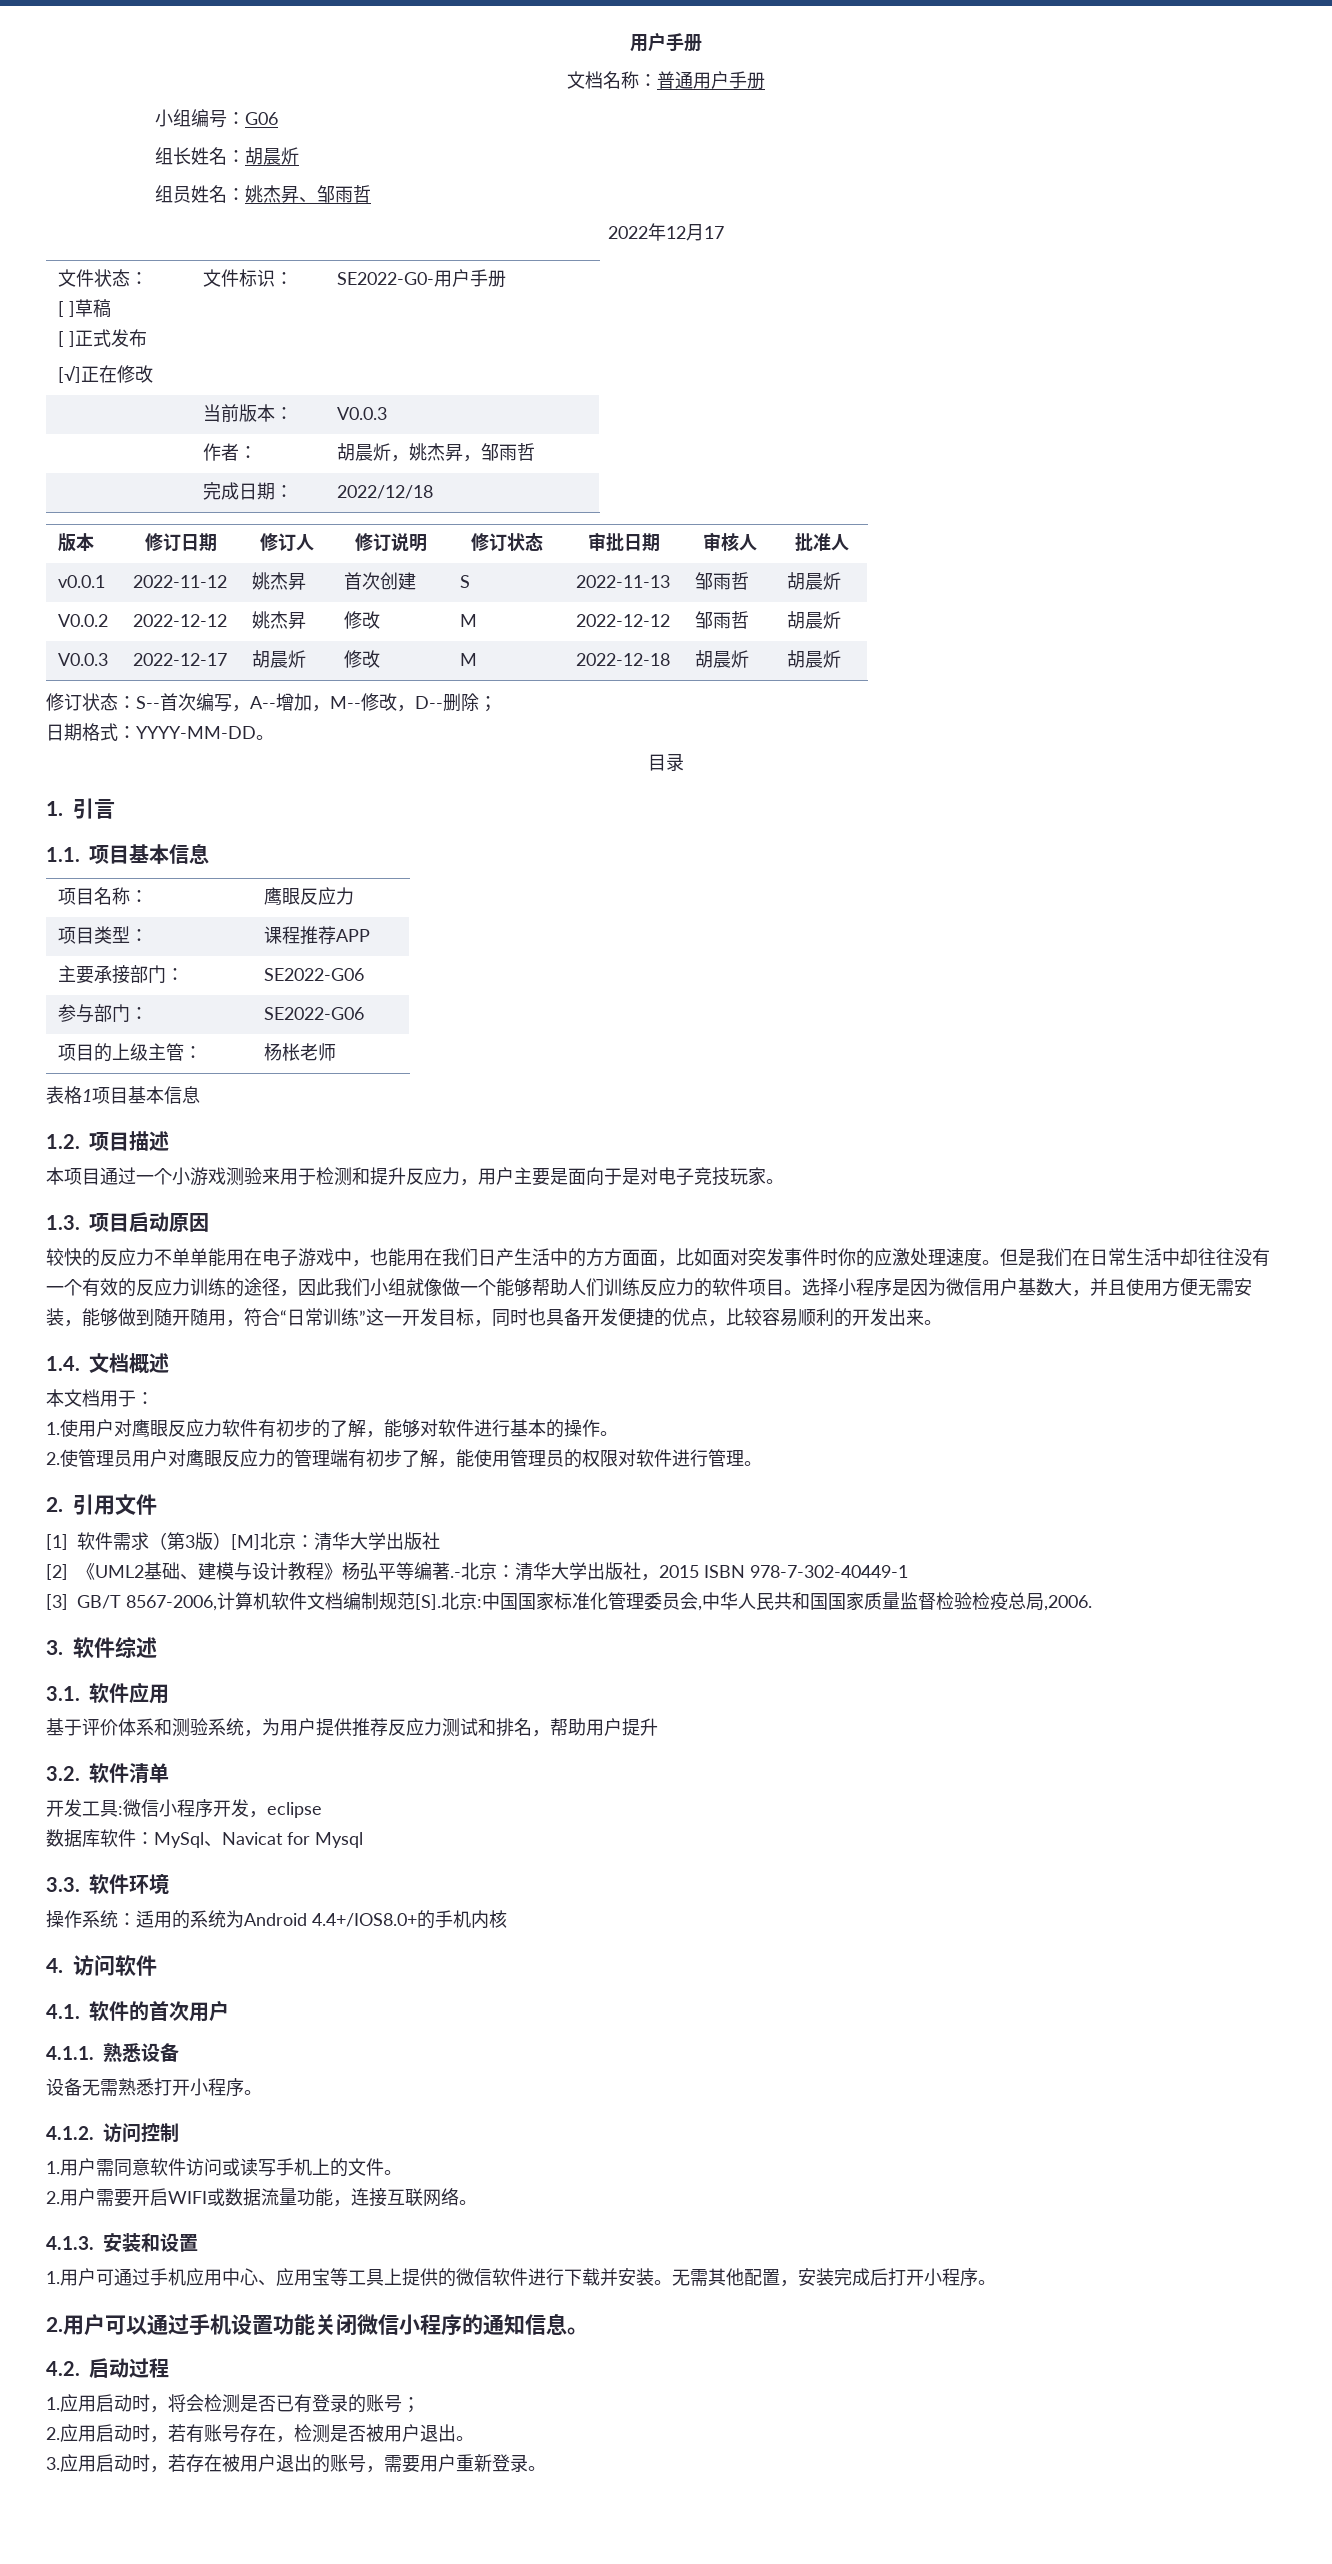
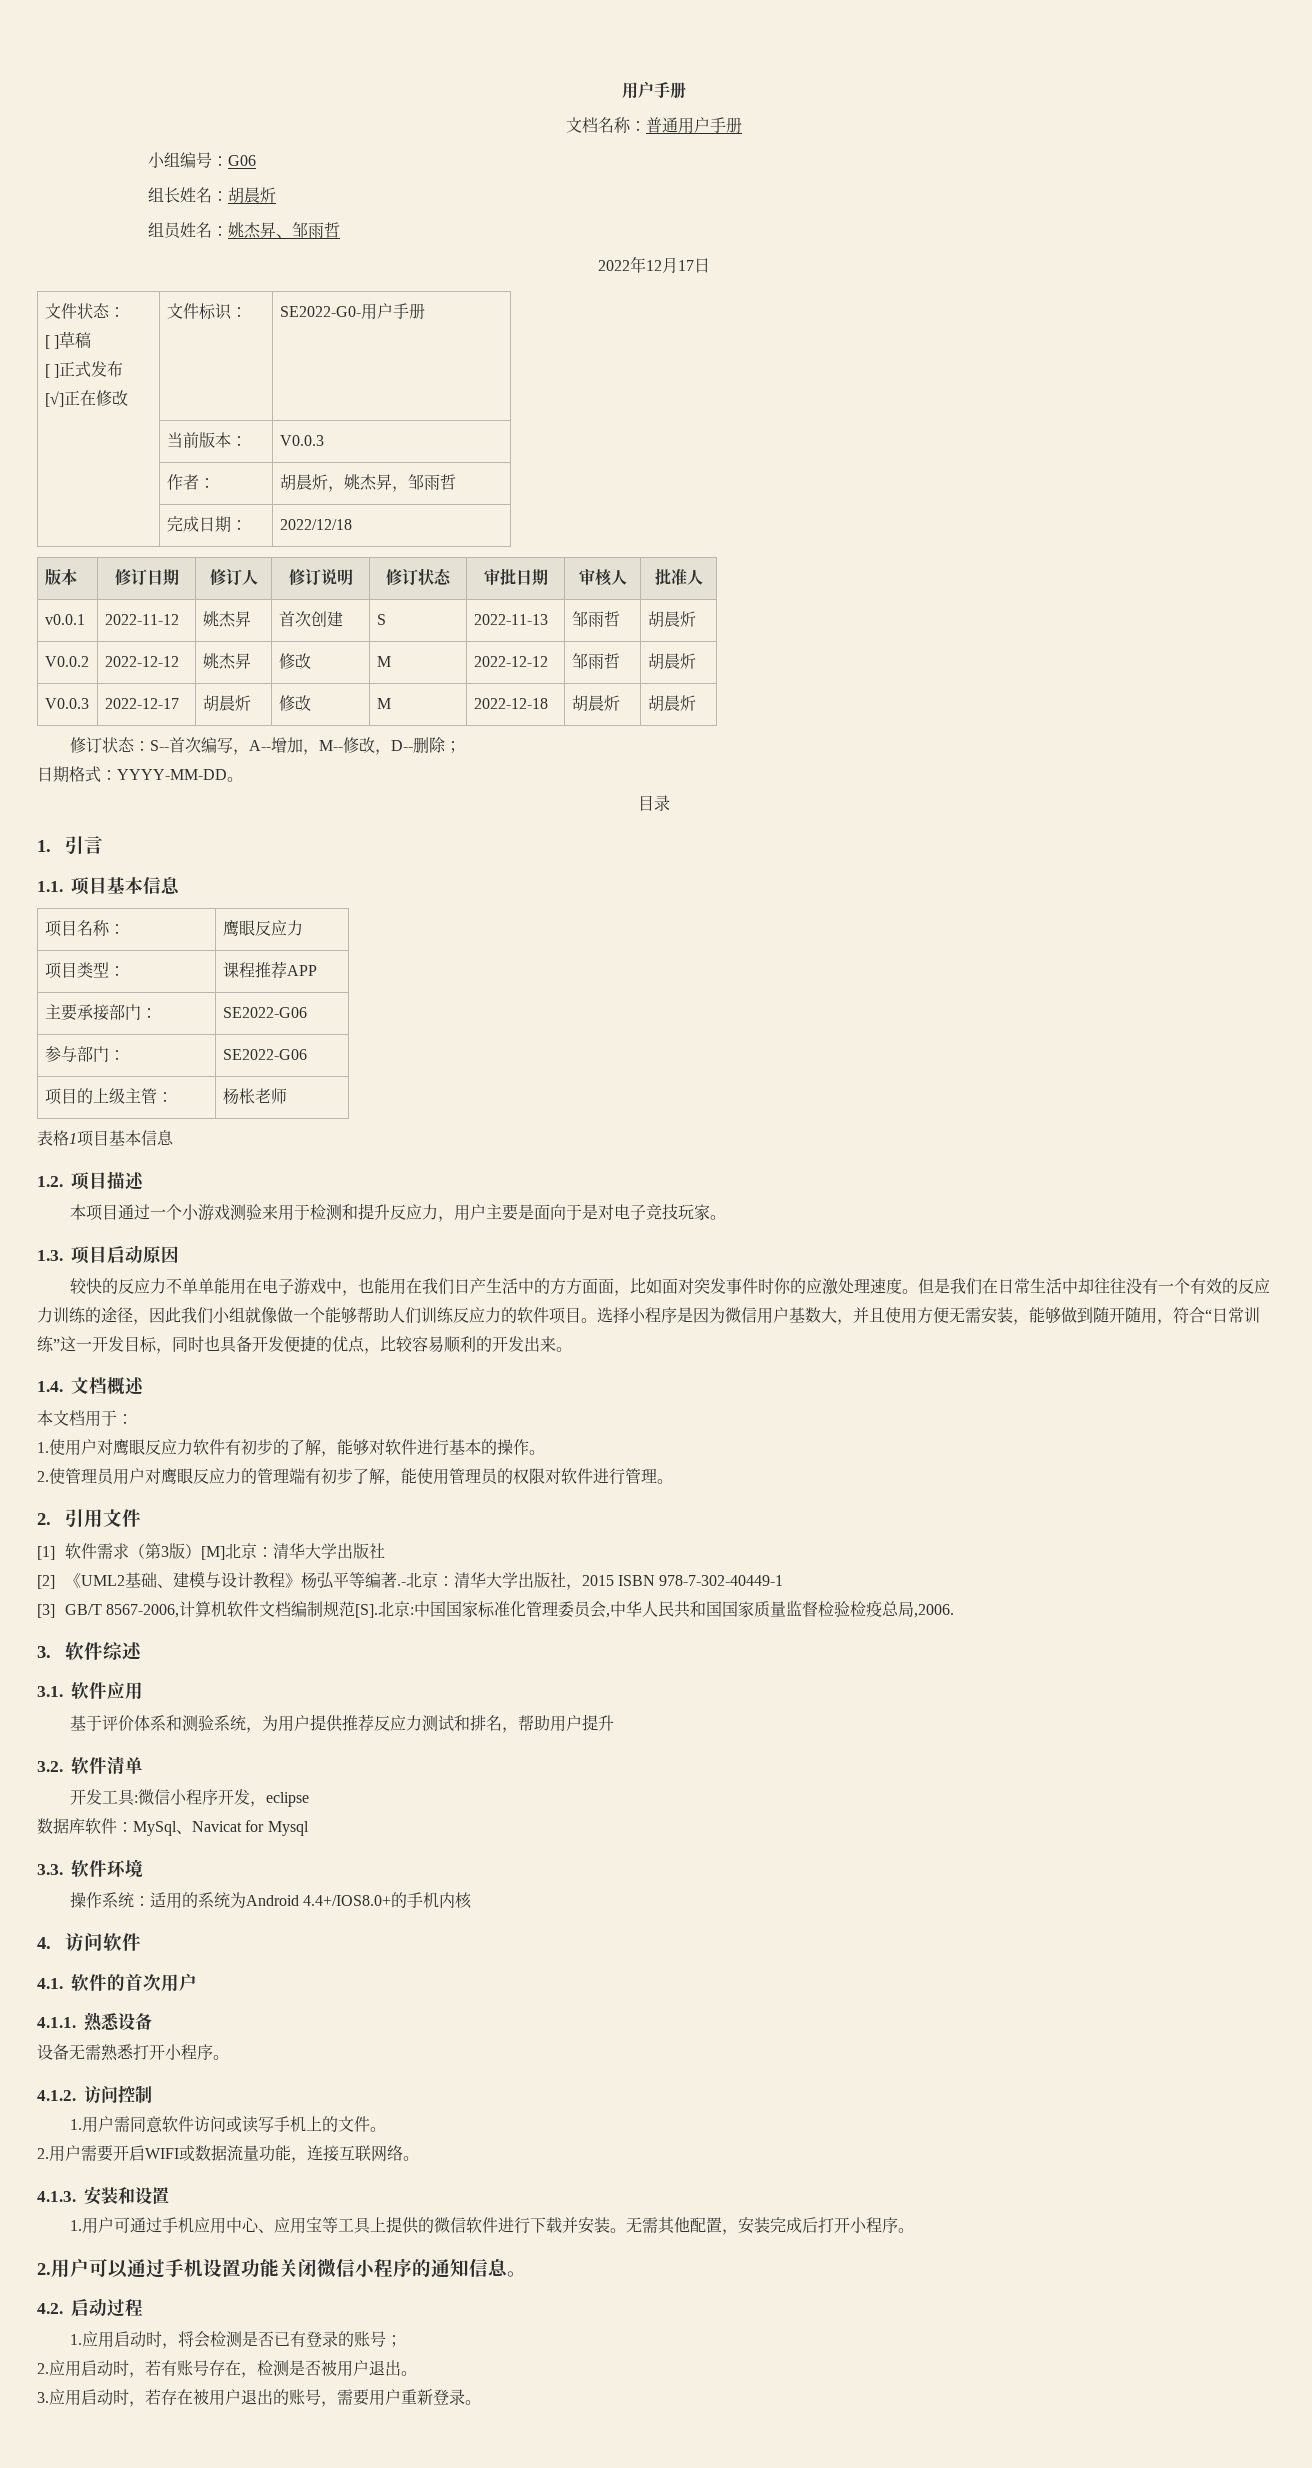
- 2022年12月17
+ 2022年12月17日

